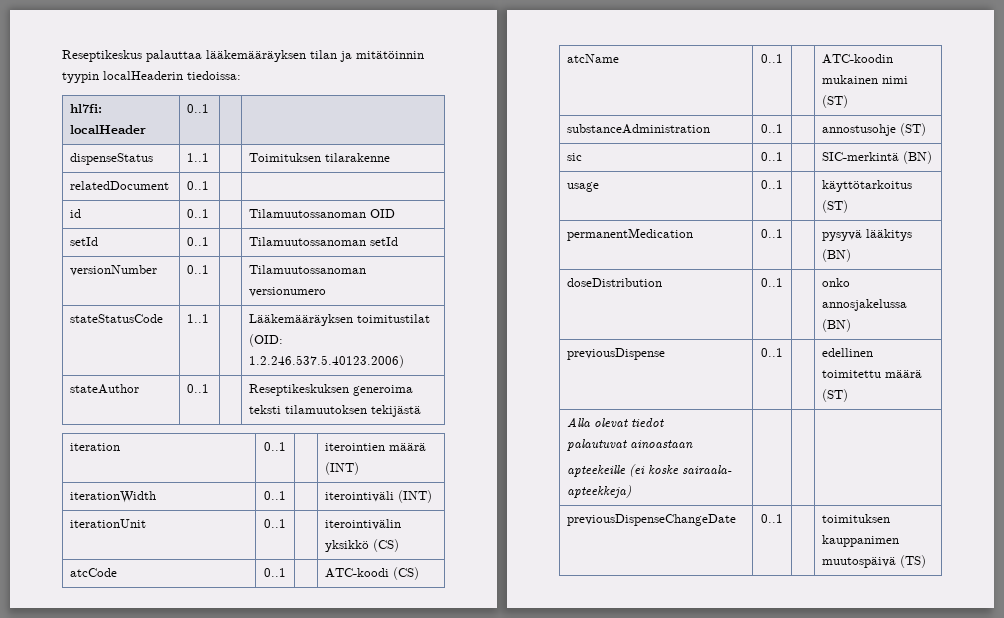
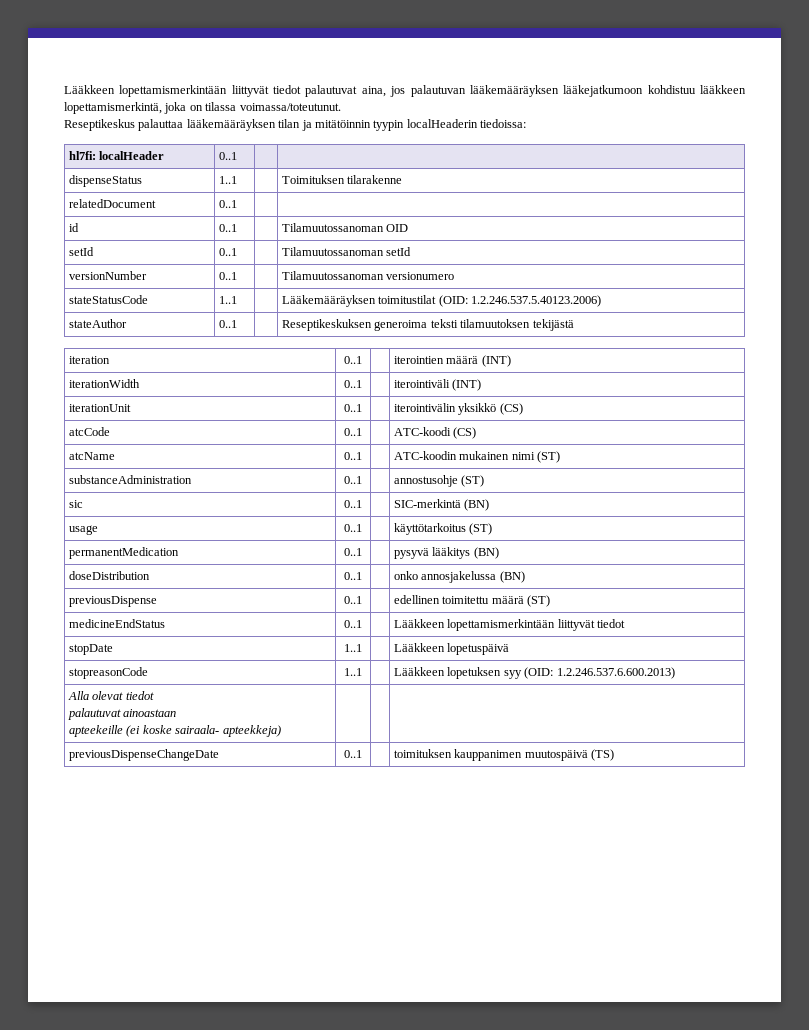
+ Lääkkeen lopettamismerkintään liittyvät tiedot palautuvat aina, jos palautuvan lääkemääräyksen lääkejatkumoon kohdistuu lääkkeen lopettamismerkintä, joka on tilassa voimassa/toteutunut.
+ medicineEndStatus | 0..1 | | Lääkkeen lopettamismerkintään liittyvät tiedot
+ stopDate | 1..1 | | Lääkkeen lopetuspäivä
+ stopreasonCode | 1..1 | | Lääkkeen lopetuksen syy (OID: 1.2.246.537.6.600.2013)

